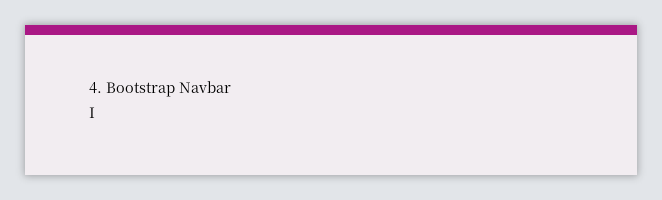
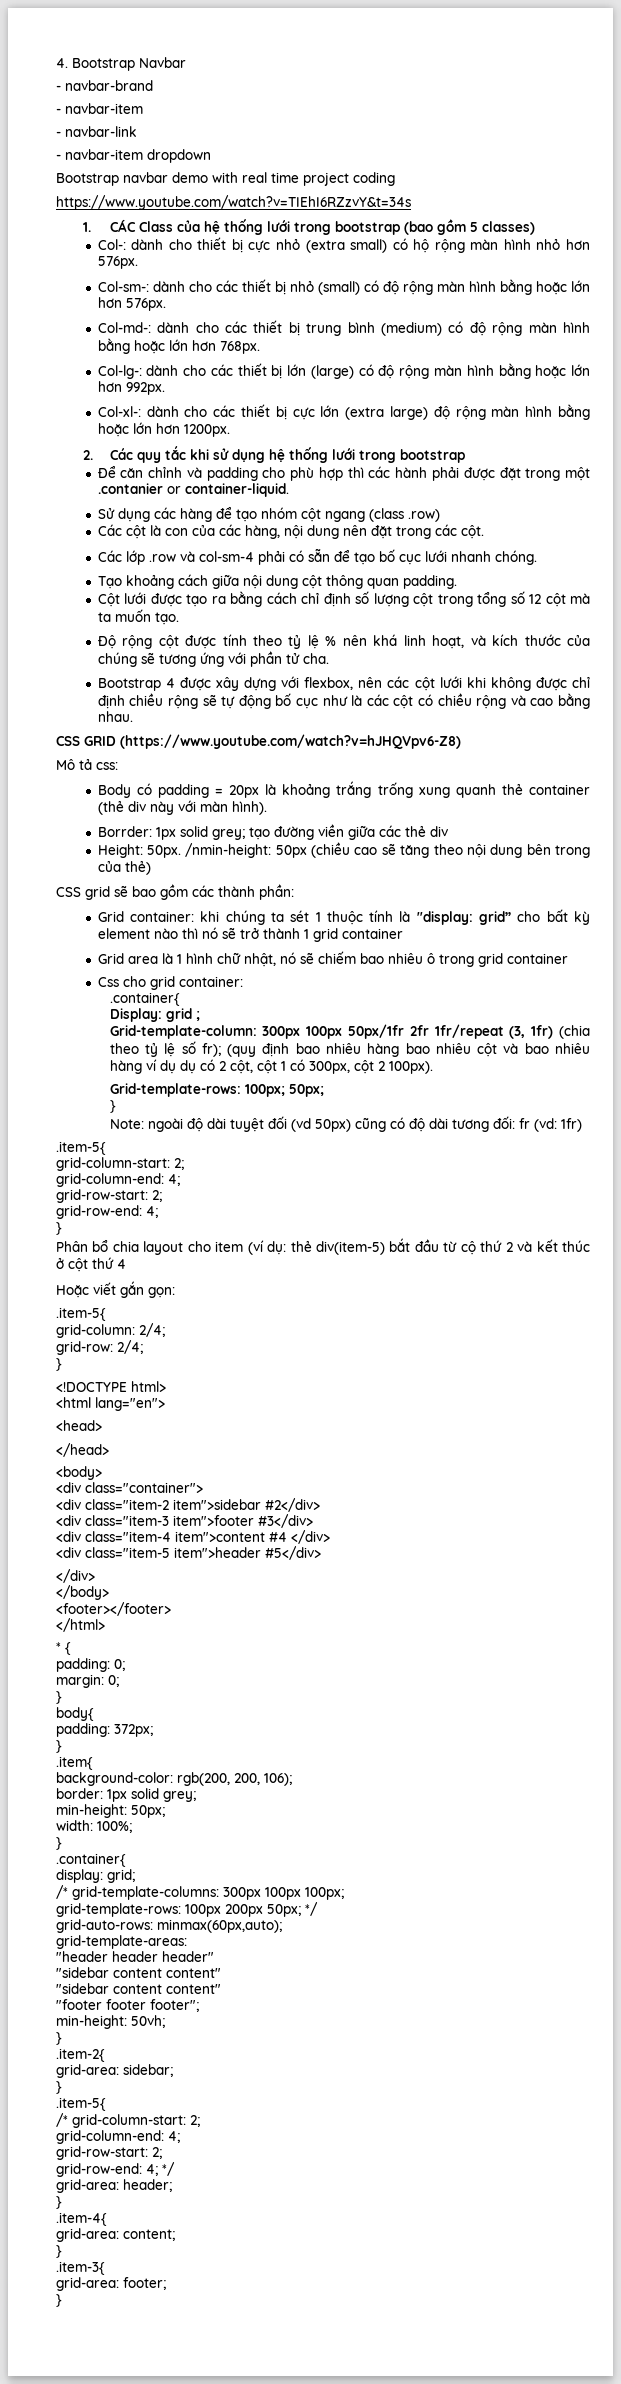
- I
+ - navbar-brand
+ - navbar-item
+ - navbar-link
+ - navbar-item dropdown
+ Bootstrap navbar demo with real time project coding
+ https://www.youtube.com/watch?v=TIEhI6RZzvY&t=34s
+ 1. CÁC Class của hệ thống lưới trong bootstrap (bao gồm 5 classes)
+ Col-: dành cho thiết bị cực nhỏ (extra small) có hộ rộng màn hình nhỏ hơn 576px.
+ Col-sm-: dành cho các thiết bị nhỏ (small) có độ rộng màn hình bằng hoặc lớn hơn 576px.
+ Col-md-: dành cho các thiết bị trung bình (medium) có độ rộng màn hình bằng hoặc lớn hơn 768px.
+ Col-lg-: dành cho các thiết bị lớn (large) có độ rộng màn hình bằng hoặc lớn hơn 992px.
+ Col-xl-: dành cho các thiết bị cực lớn (extra large) độ rộng màn hình bằng hoặc lớn hơn 1200px.
+ 2. Các quy tắc khi sử dụng hệ thống lưới trong bootstrap
+ Để căn chỉnh và padding cho phù hợp thì các hành phải được đặt trong một .contanier or container-liquid.
+ Sử dụng các hàng để tạo nhóm cột ngang (class .row)
+ Các cột là con của các hàng, nội dung nên đặt trong các cột.
+ Các lớp .row và col-sm-4 phải có sẵn để tạo bố cục lưới nhanh chóng.
+ Tạo khoảng cách giữa nội dung cột thông quan padding.
+ Cột lưới được tạo ra bằng cách chỉ định số lượng cột trong tổng số 12 cột mà ta muốn tạo.
+ Độ rộng cột được tính theo tỷ lệ % nên khá linh hoạt, và kích thước của chúng sẽ tương ứng với phần tử cha.
+ Bootstrap 4 được xây dựng với flexbox, nên các cột lưới khi không được chỉ định chiều rộng sẽ tự động bố cục như là các cột có chiều rộng và cao bằng nhau.
+ CSS GRID (https://www.youtube.com/watch?v=hJHQVpv6-Z8)
+ Mô tả css:
+ Body có padding = 20px là khoảng trắng trống xung quanh thẻ container (thẻ div này với màn hình).
+ Borrder: 1px solid grey; tạo đường viền giữa các thẻ div
+ Height: 50px. /nmin-height: 50px (chiều cao sẽ tăng theo nội dung bên trong của thẻ)
+ CSS grid sẽ bao gồm các thành phần:
+ Grid container: khi chúng ta sét 1 thuộc tính là "display: grid” cho bất kỳ element nào thì nó sẽ trở thành 1 grid container
+ Grid area là 1 hình chữ nhật, nó sẽ chiếm bao nhiêu ô trong grid container
+ Css cho grid container:
+ .container{
+ Display: grid ;
+ Grid-template-column: 300px 100px 50px/1fr 2fr 1fr/repeat (3, 1fr) (chia theo tỷ lệ số fr); (quy định bao nhiêu hàng bao nhiêu cột và bao nhiêu hàng ví dụ dụ có 2 cột, cột 1 có 300px, cột 2 100px).
+ Grid-template-rows: 100px; 50px;
+ }
+ Note: ngoài độ dài tuyệt đối (vd 50px) cũng có độ dài tương đối: fr (vd: 1fr)
+ .item-5{
+ grid-column-start: 2;
+ grid-column-end: 4;
+ grid-row-start: 2;
+ grid-row-end: 4;
+ }
+ Phân bổ chia layout cho item (ví dụ: thẻ div(item-5) bắt đầu từ cộ thứ 2 và kết thúc ở cột thứ 4
+ Hoặc viết gắn gọn:
+ .item-5{
+ grid-column: 2/4;
+ grid-row: 2/4;
+ }
+ <!DOCTYPE html>
+ <html lang="en">
+ <head>
+ </head>
+ <body>
+ <div class="container">
+ <div class="item-2 item">sidebar #2</div>
+ <div class="item-3 item">footer #3</div>
+ <div class="item-4 item">content #4 </div>
+ <div class="item-5 item">header #5</div>
+ </div>
+ </body>
+ <footer></footer>
+ </html>
+ * {
+ padding: 0;
+ margin: 0;
+ }
+ body{
+ padding: 372px;
+ }
+ .item{
+ background-color: rgb(200, 200, 106);
+ border: 1px solid grey;
+ min-height: 50px;
+ width: 100%;
+ }
+ .container{
+ display: grid;
+ /* grid-template-columns: 300px 100px 100px;
+ grid-template-rows: 100px 200px 50px; */
+ grid-auto-rows: minmax(60px,auto);
+ grid-template-areas:
+ "header header header"
+ "sidebar content content"
+ "sidebar content content"
+ "footer footer footer";
+ min-height: 50vh;
+ }
+ .item-2{
+ grid-area: sidebar;
+ }
+ .item-5{
+ /* grid-column-start: 2;
+ grid-column-end: 4;
+ grid-row-start: 2;
+ grid-row-end: 4; */
+ grid-area: header;
+ }
+ .item-4{
+ grid-area: content;
+ }
+ .item-3{
+ grid-area: footer;
+ }

